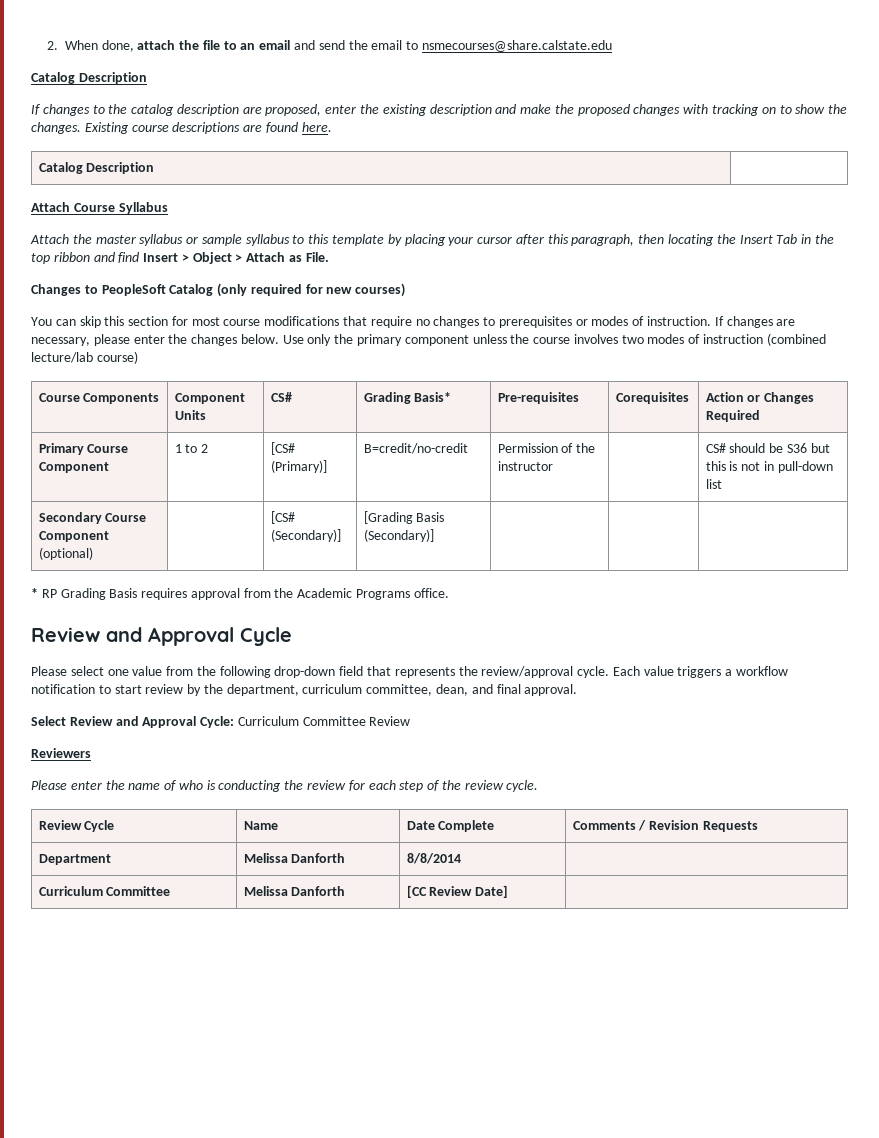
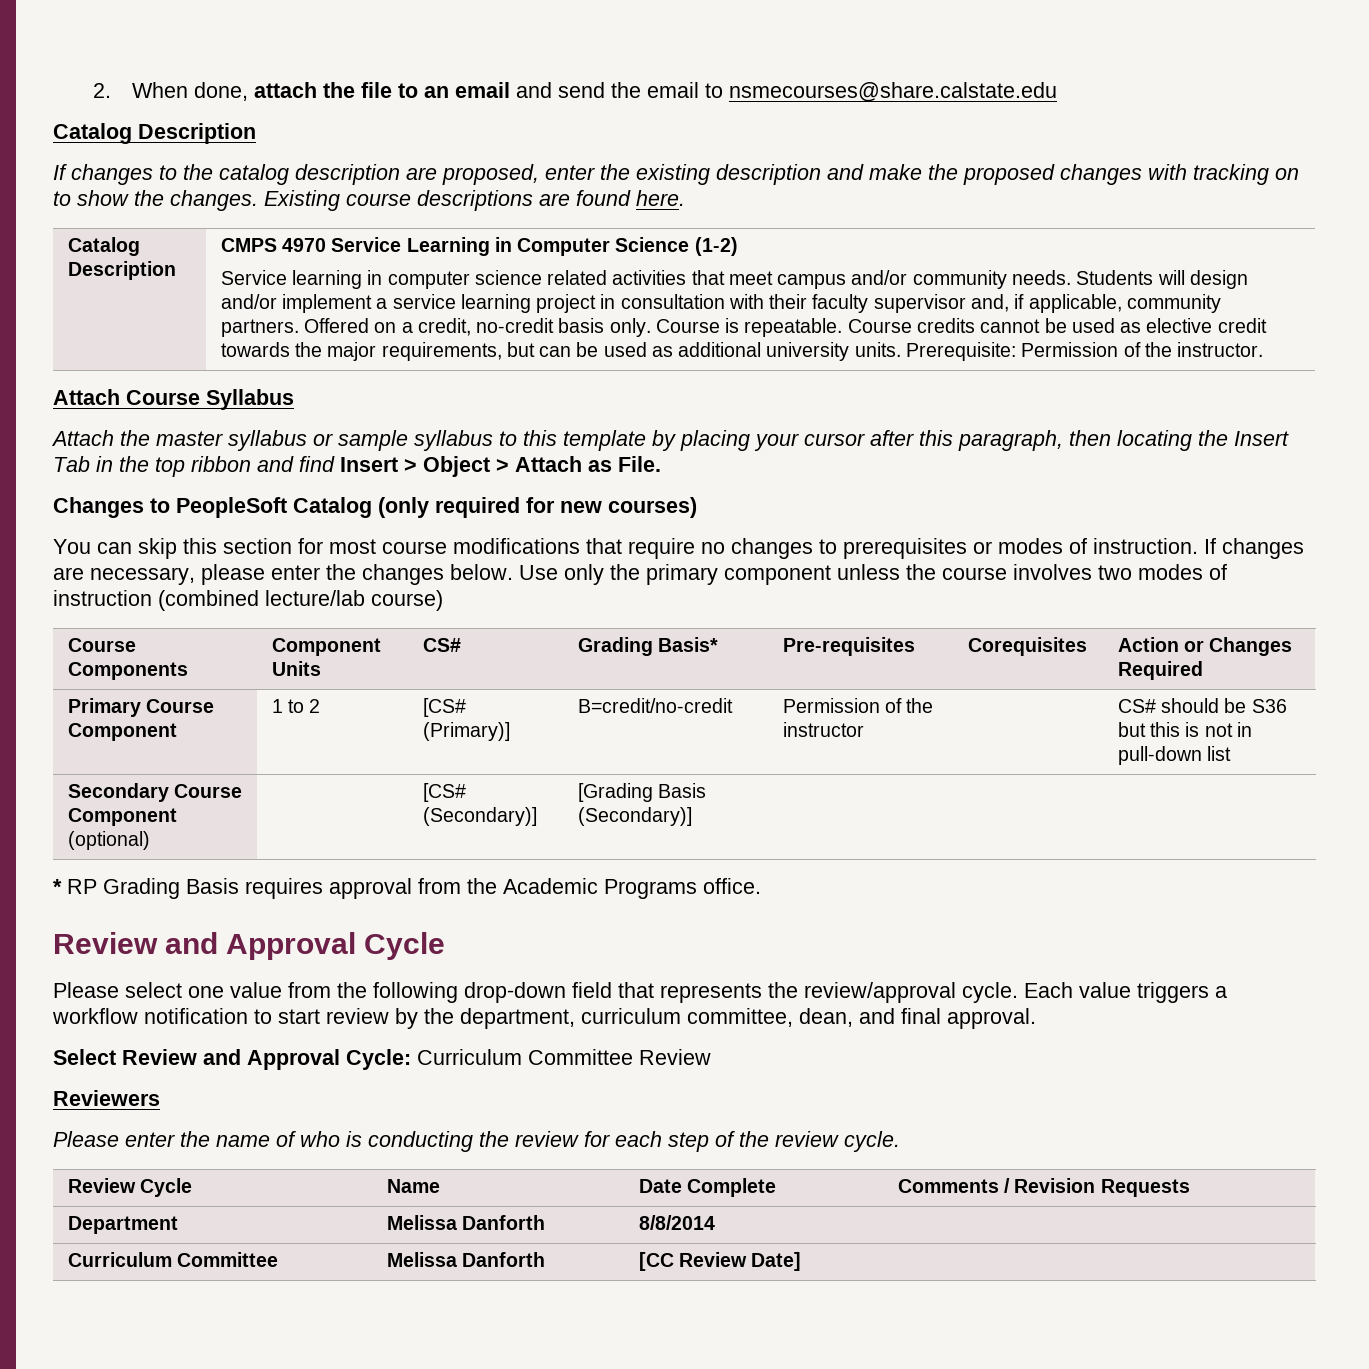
+ CMPS 4970 Service Learning in Computer Science (1-2)
+ Service learning in computer science related activities that meet campus and/or community needs. Students will design and/or implement a service learning project in consultation with their faculty supervisor and, if applicable, community partners. Offered on a credit, no-credit basis only. Course is repeatable. Course credits cannot be used as elective credit towards the major requirements, but can be used as additional university units. Prerequisite: Permission of the instructor.

